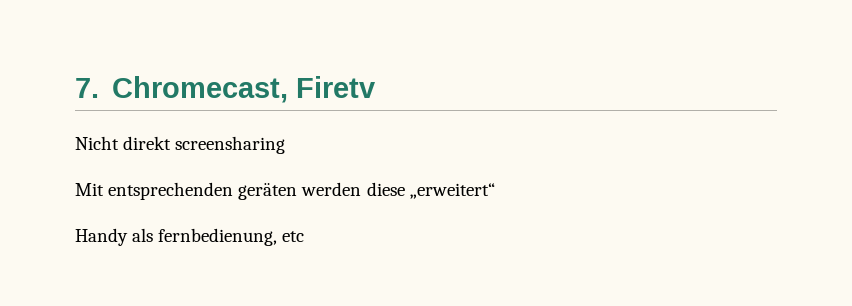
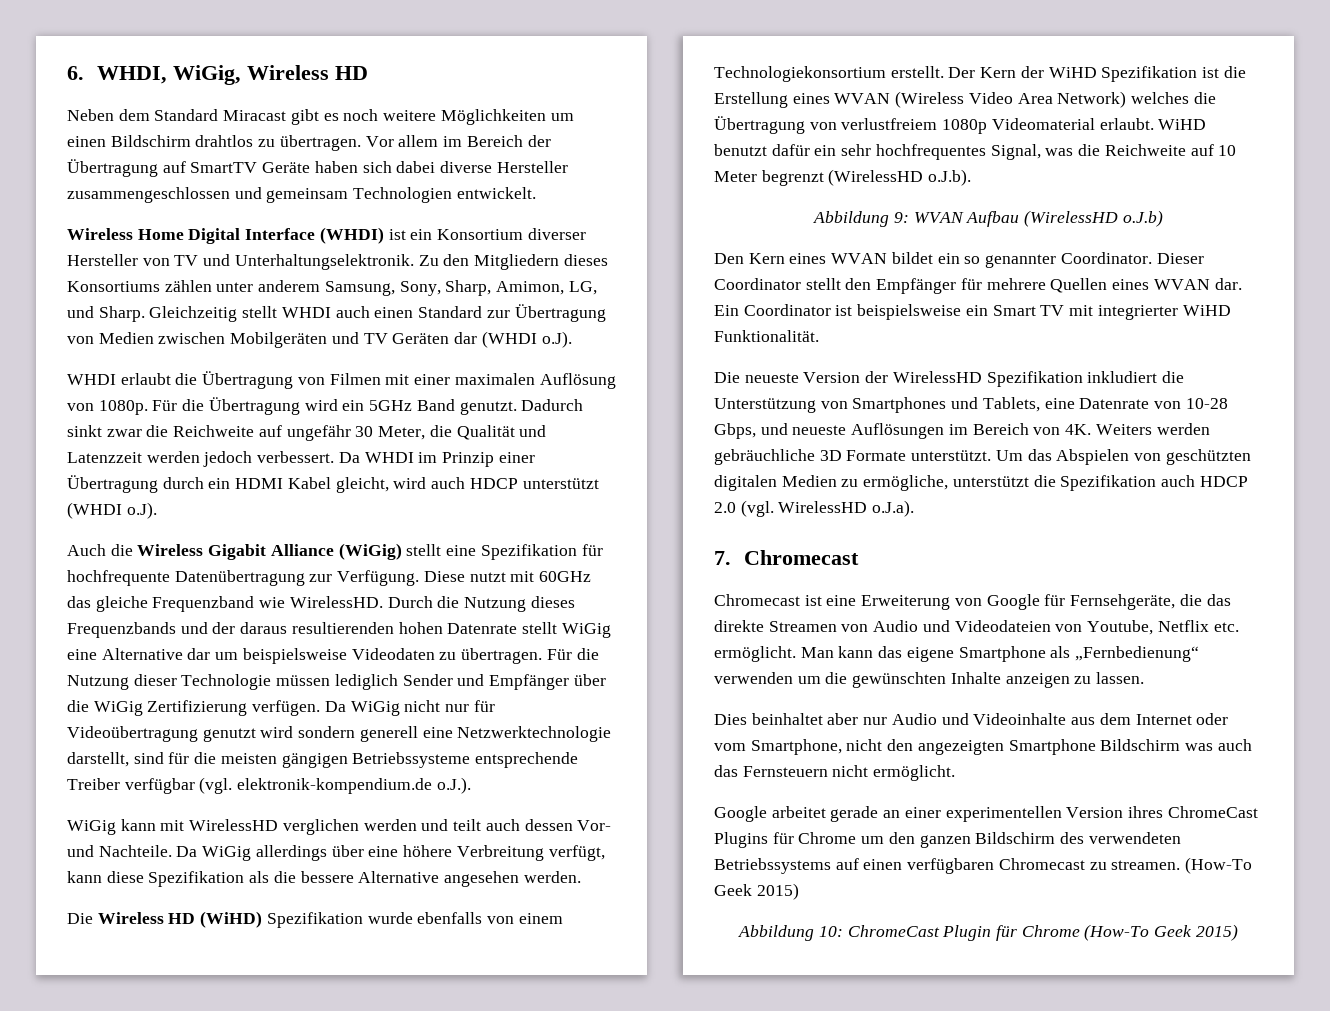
- 7. Chromecast, Firetv
- Nicht direkt screensharing
- Mit entsprechenden geräten werden diese „erweitert“
- Handy als fernbedienung, etc
+ 6. WHDI, WiGig, Wireless HD
+ Neben dem Standard Miracast gibt es noch weitere Möglichkeiten um einen Bildschirm drahtlos zu übertragen. Vor allem im Bereich der Übertragung auf SmartTV Geräte haben sich dabei diverse Hersteller zusammengeschlossen und gemeinsam Technologien entwickelt.
+ Wireless Home Digital Interface (WHDI) ist ein Konsortium diverser Hersteller von TV und Unterhaltungselektronik. Zu den Mitgliedern dieses Konsortiums zählen unter anderem Samsung, Sony, Sharp, Amimon, LG, und Sharp. Gleichzeitig stellt WHDI auch einen Standard zur Übertragung von Medien zwischen Mobilgeräten und TV Geräten dar (WHDI o.J).
+ WHDI erlaubt die Übertragung von Filmen mit einer maximalen Auflösung von 1080p. Für die Übertragung wird ein 5GHz Band genutzt. Dadurch sinkt zwar die Reichweite auf ungefähr 30 Meter, die Qualität und Latenzzeit werden jedoch verbessert. Da WHDI im Prinzip einer Übertragung durch ein HDMI Kabel gleicht, wird auch HDCP unterstützt (WHDI o.J).
+ Auch die Wireless Gigabit Alliance (WiGig) stellt eine Spezifikation für hochfrequente Datenübertragung zur Verfügung. Diese nutzt mit 60GHz das gleiche Frequenzband wie WirelessHD. Durch die Nutzung dieses Frequenzbands und der daraus resultierenden hohen Datenrate stellt WiGig eine Alternative dar um beispielsweise Videodaten zu übertragen. Für die Nutzung dieser Technologie müssen lediglich Sender und Empfänger über die WiGig Zertifizierung verfügen. Da WiGig nicht nur für Videoübertragung genutzt wird sondern generell eine Netzwerktechnologie darstellt, sind für die meisten gängigen Betriebssysteme entsprechende Treiber verfügbar (vgl. elektronik-kompendium.de o.J.).
+ WiGig kann mit WirelessHD verglichen werden und teilt auch dessen Vor- und Nachteile. Da WiGig allerdings über eine höhere Verbreitung verfügt, kann diese Spezifikation als die bessere Alternative angesehen werden.
+ Die Wireless HD (WiHD) Spezifikation wurde ebenfalls von einem Technologiekonsortium erstellt. Der Kern der WiHD Spezifikation ist die Erstellung eines WVAN (Wireless Video Area Network) welches die Übertragung von verlustfreiem 1080p Videomaterial erlaubt. WiHD benutzt dafür ein sehr hochfrequentes Signal, was die Reichweite auf 10 Meter begrenzt (WirelessHD o.J.b).
+ Abbildung 9: WVAN Aufbau (WirelessHD o.J.b)
+ Den Kern eines WVAN bildet ein so genannter Coordinator. Dieser Coordinator stellt den Empfänger für mehrere Quellen eines WVAN dar. Ein Coordinator ist beispielsweise ein Smart TV mit integrierter WiHD Funktionalität.
+ Die neueste Version der WirelessHD Spezifikation inkludiert die Unterstützung von Smartphones und Tablets, eine Datenrate von 10-28 Gbps, und neueste Auflösungen im Bereich von 4K. Weiters werden gebräuchliche 3D Formate unterstützt. Um das Abspielen von geschützten digitalen Medien zu ermögliche, unterstützt die Spezifikation auch HDCP 2.0 (vgl. WirelessHD o.J.a).
+ 7. Chromecast
+ Chromecast ist eine Erweiterung von Google für Fernsehgeräte, die das direkte Streamen von Audio und Videodateien von Youtube, Netflix etc. ermöglicht. Man kann das eigene Smartphone als „Fernbedienung“ verwenden um die gewünschten Inhalte anzeigen zu lassen.
+ Dies beinhaltet aber nur Audio und Videoinhalte aus dem Internet oder vom Smartphone, nicht den angezeigten Smartphone Bildschirm was auch das Fernsteuern nicht ermöglicht.
+ Google arbeitet gerade an einer experimentellen Version ihres ChromeCast Plugins für Chrome um den ganzen Bildschirm des verwendeten Betriebssystems auf einen verfügbaren Chromecast zu streamen. (How-To Geek 2015)
+ Abbildung 10: ChromeCast Plugin für Chrome (How-To Geek 2015)

